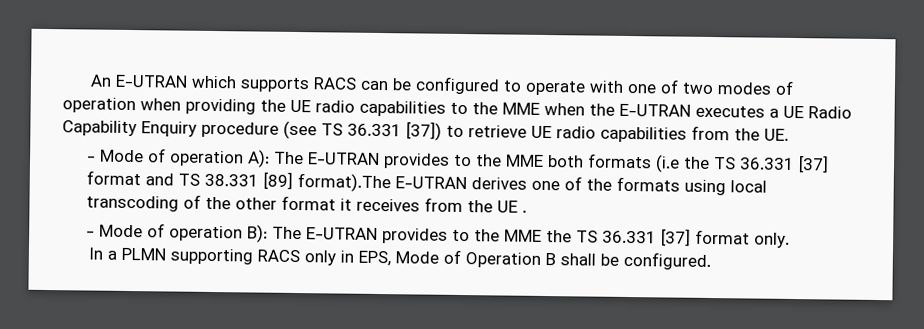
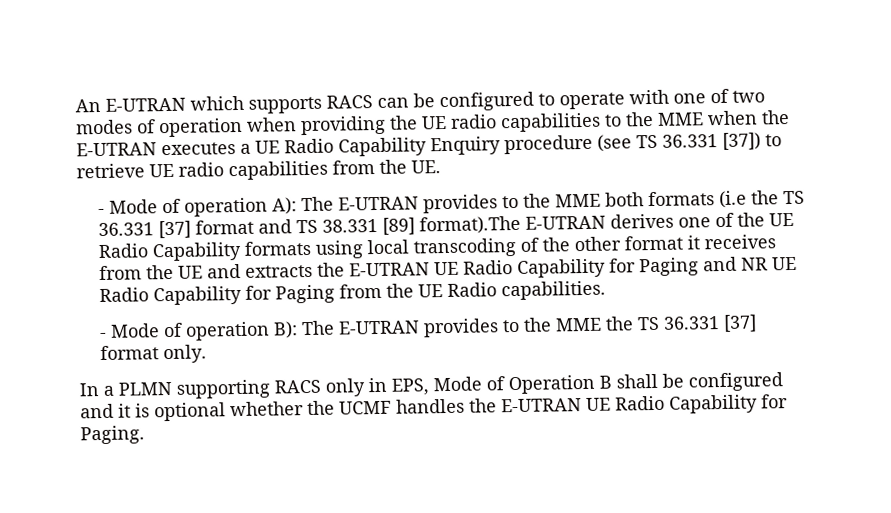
- - Mode of operation A): The E-UTRAN provides to the MME both formats (i.e the TS 36.331 [37] format and TS 38.331 [89] format).The E-UTRAN derives one of the formats using local transcoding of the other format it receives from the UE .
+ - Mode of operation A): The E-UTRAN provides to the MME both formats (i.e the TS 36.331 [37] format and TS 38.331 [89] format).The E-UTRAN derives one of the UE Radio Capability formats using local transcoding of the other format it receives from the UE and extracts the E-UTRAN UE Radio Capability for Paging and NR UE Radio Capability for Paging from the UE Radio capabilities.
- In a PLMN supporting RACS only in EPS, Mode of Operation B shall be configured.
+ In a PLMN supporting RACS only in EPS, Mode of Operation B shall be configured and it is optional whether the UCMF handles the E-UTRAN UE Radio Capability for Paging.

